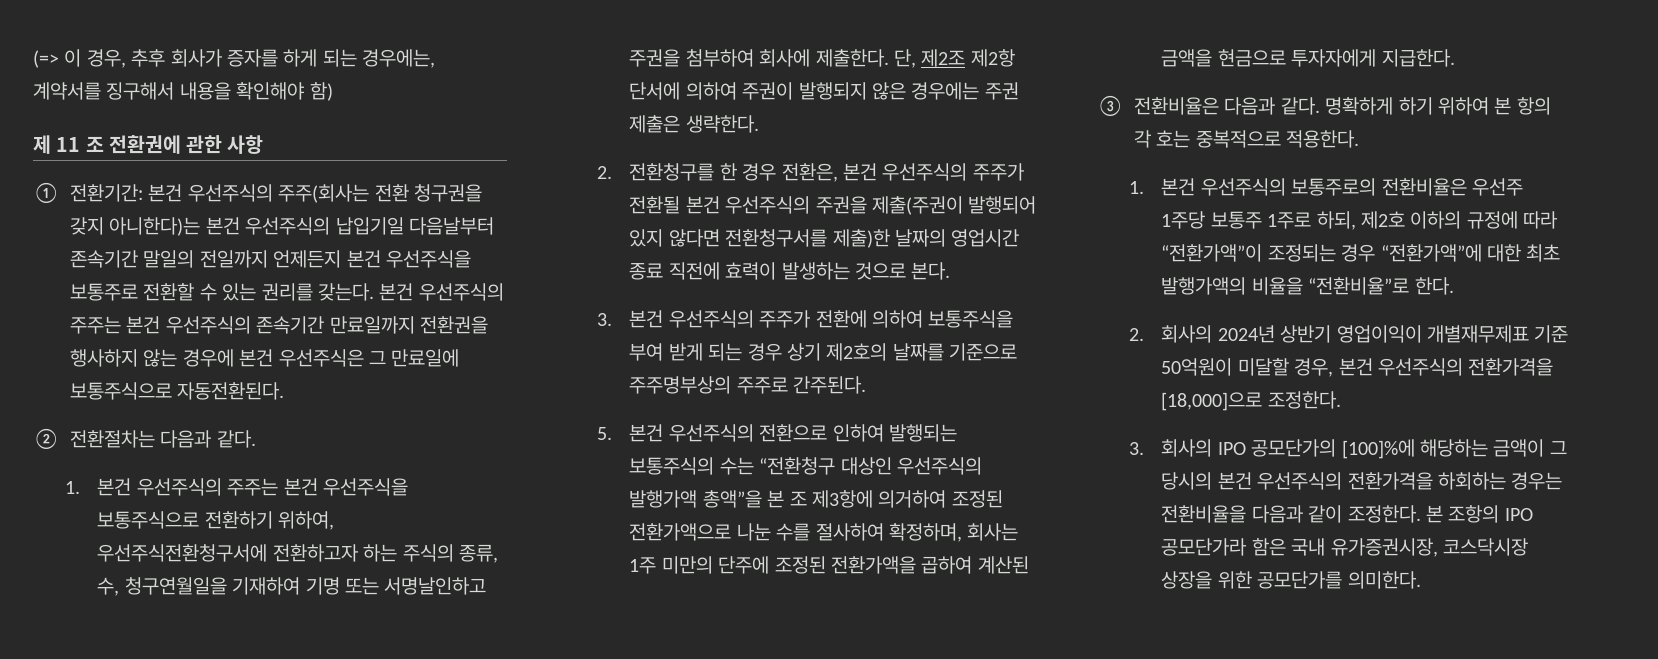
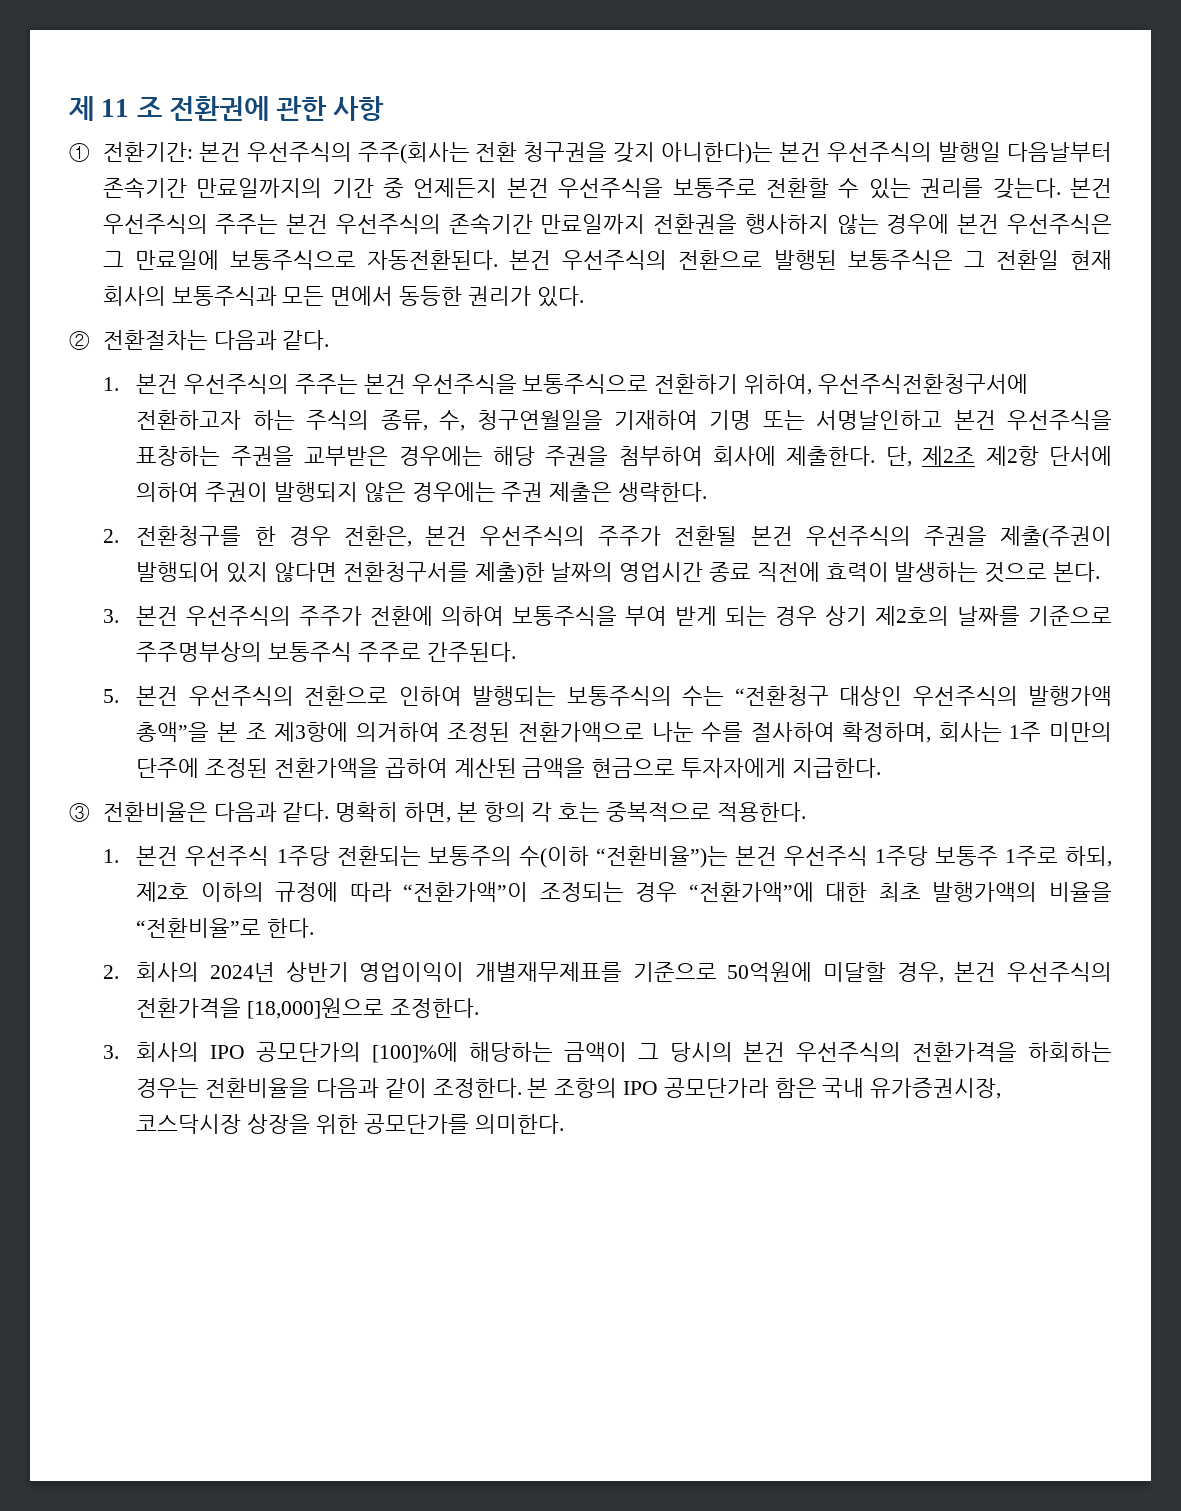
- (=> 이 경우, 추후 회사가 증자를 하게 되는 경우에는, 계약서를 징구해서 내용을 확인해야 함)
- ① 전환기간: 본건 우선주식의 주주(회사는 전환 청구권을 갖지 아니한다)는 본건 우선주식의 납입기일 다음날부터 존속기간 말일의 전일까지 언제든지 본건 우선주식을 보통주로 전환할 수 있는 권리를 갖는다.
+ ① 전환기간: 본건 우선주식의 주주(회사는 전환 청구권을 갖지 아니한다)는 본건 우선주식의 발행일 다음날부터 존속기간 만료일까지의 기간 중 언제든지 본건 우선주식을 보통주로 전환할 수 있는 권리를 갖는다.
+ 본건 우선주식의 전환으로 발행된 보통주식은 그 전환일 현재 회사의 보통주식과 모든 면에서 동등한 권리가 있다.
- 1. 본건 우선주식의 주주는 본건 우선주식을 보통주식으로 전환하기 위하여, 우선주식전환청구서에 전환하고자 하는 주식의 종류, 수, 청구연월일을 기재하여 기명 또는 서명날인하고 주권을 첨부하여 회사에 제출한다.
+ 1. 본건 우선주식의 주주는 본건 우선주식을 보통주식으로 전환하기 위하여, 우선주식전환청구서에 전환하고자 하는 주식의 종류, 수, 청구연월일을 기재하여 기명 또는 서명날인하고 본건 우선주식을 표창하는 주권을 교부받은 경우에는 해당 주권을 첨부하여 회사에 제출한다.
- 3. 본건 우선주식의 주주가 전환에 의하여 보통주식을 부여 받게 되는 경우 상기 제2호의 날짜를 기준으로 주주명부상의 주주로 간주된다.
+ 3. 본건 우선주식의 주주가 전환에 의하여 보통주식을 부여 받게 되는 경우 상기 제2호의 날짜를 기준으로 주주명부상의 보통주식 주주로 간주된다.
- 명확하게 하기 위하여 본 항의 각 호는 중복적으로 적용한다.
+ 명확히 하면, 본 항의 각 호는 중복적으로 적용한다.
- 1. 본건 우선주식의 보통주로의 전환비율은 우선주 1주당 보통주 1주로 하되, 제2호 이하의 규정에 따라 “전환가액”이 조정되는 경우 “전환가액”에 대한 최초 발행가액의 비율을 “전환비율”로 한다.
+ 1. 본건 우선주식 1주당 전환되는 보통주의 수(이하 “전환비율”)는 본건 우선주식 1주당 보통주 1주로 하되, 제2호 이하의 규정에 따라 “전환가액”이 조정되는 경우 “전환가액”에 대한 최초 발행가액의 비율을 “전환비율”로 한다.
- 2. 회사의 2024년 상반기 영업이익이 개별재무제표 기준 50억원이 미달할 경우, 본건 우선주식의 전환가격을 [18,000]으로 조정한다.
+ 2. 회사의 2024년 상반기 영업이익이 개별재무제표를 기준으로 50억원에 미달할 경우, 본건 우선주식의 전환가격을 [18,000]원으로 조정한다.

